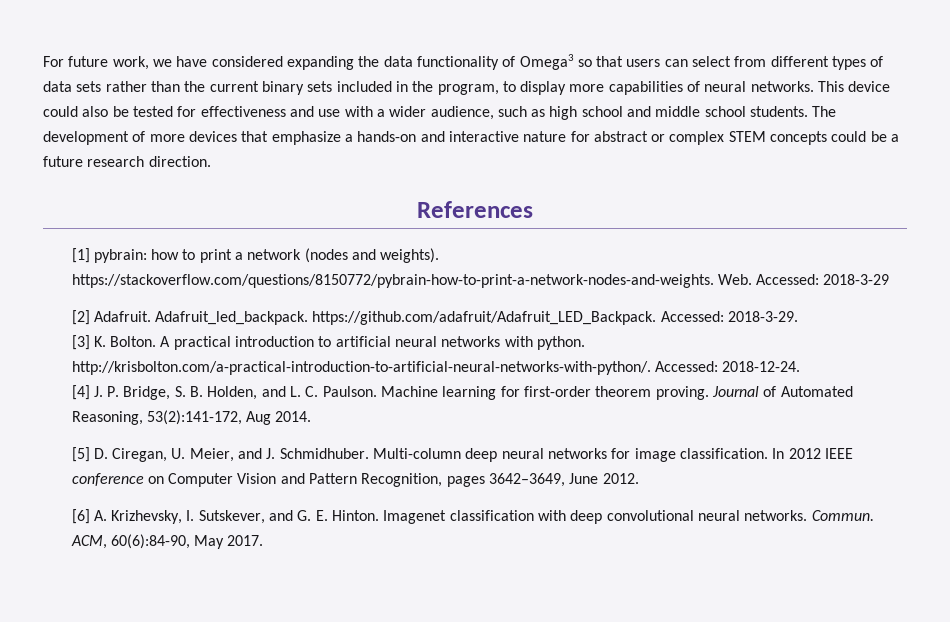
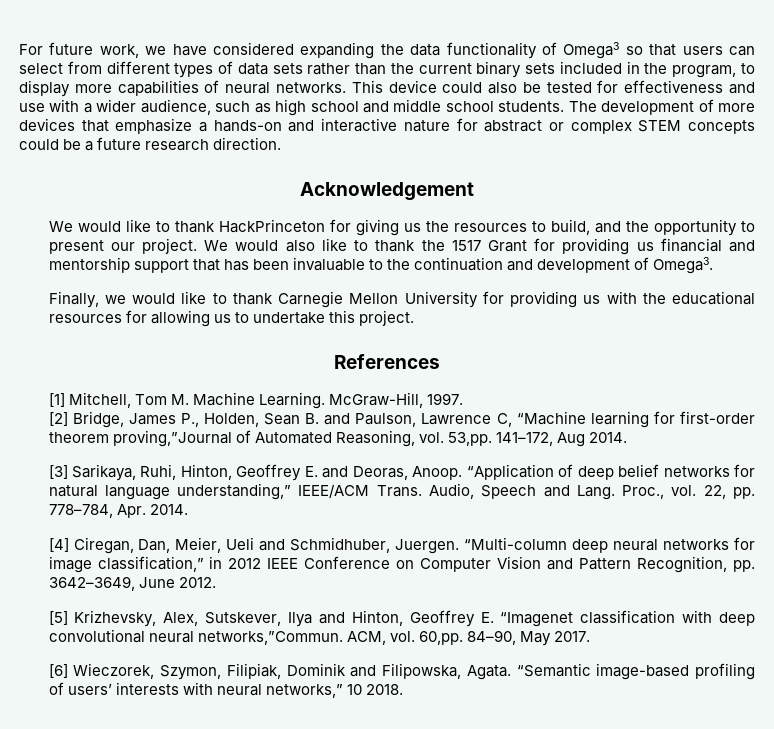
+ Acknowledgement
+ We would like to thank HackPrinceton for giving us the resources to build, and the opportunity to present our project. We would also like to thank the 1517 Grant for providing us financial and mentorship support that has been invaluable to the continuation and development of Omega3.
+ Finally, we would like to thank Carnegie Mellon University for providing us with the educational resources for allowing us to undertake this project.
  References
- [1] pybrain: how to print a network (nodes and weights). https://stackoverflow.com/questions/8150772/pybrain-how-to-print-a-network-nodes-and-weights. Web. Accessed: 2018-3-29
- [2] Adafruit. Adafruit_led_backpack. https://github.com/adafruit/Adafruit_LED_Backpack. Accessed: 2018-3-29.
- [3] K. Bolton. A practical introduction to artificial neural networks with python. http://krisbolton.com/a-practical-introduction-to-artificial-neural-networks-with-python/. Accessed: 2018-12-24.
- [4] J. P. Bridge, S. B. Holden, and L. C. Paulson. Machine learning for first-order theorem proving. Journal of Automated Reasoning, 53(2):141-172, Aug 2014.
+ [1] Mitchell, Tom M. Machine Learning. McGraw-Hill, 1997.
+ [2] Bridge, James P., Holden, Sean B. and Paulson, Lawrence C, “Machine learning for first-order theorem proving,”Journal of Automated Reasoning, vol. 53,pp. 141–172, Aug 2014.
- [5] D. Ciregan, U. Meier, and J. Schmidhuber. Multi-column deep neural networks for image classification. In 2012 IEEE conference on Computer Vision and Pattern Recognition, pages 3642–3649, June 2012.
+ [3] Sarikaya, Ruhi, Hinton, Geoffrey E. and Deoras, Anoop. “Application of deep belief networks for natural language understanding,” IEEE/ACM Trans. Audio, Speech and Lang. Proc., vol. 22, pp. 778–784, Apr. 2014.
+ [4] Ciregan, Dan, Meier, Ueli and Schmidhuber, Juergen. “Multi-column deep neural networks for image classification,” in 2012 IEEE Conference on Computer Vision and Pattern Recognition, pp. 3642–3649, June 2012.
- [6] A. Krizhevsky, I. Sutskever, and G. E. Hinton. Imagenet classification with deep convolutional neural networks. Commun. ACM, 60(6):84-90, May 2017.
+ [5] Krizhevsky, Alex, Sutskever, Ilya and Hinton, Geoffrey E. “Imagenet classification with deep convolutional neural networks,”Commun. ACM, vol. 60,pp. 84–90, May 2017.
+ [6] Wieczorek, Szymon, Filipiak, Dominik and Filipowska, Agata. “Semantic image-based profiling of users’ interests with neural networks,” 10 2018.

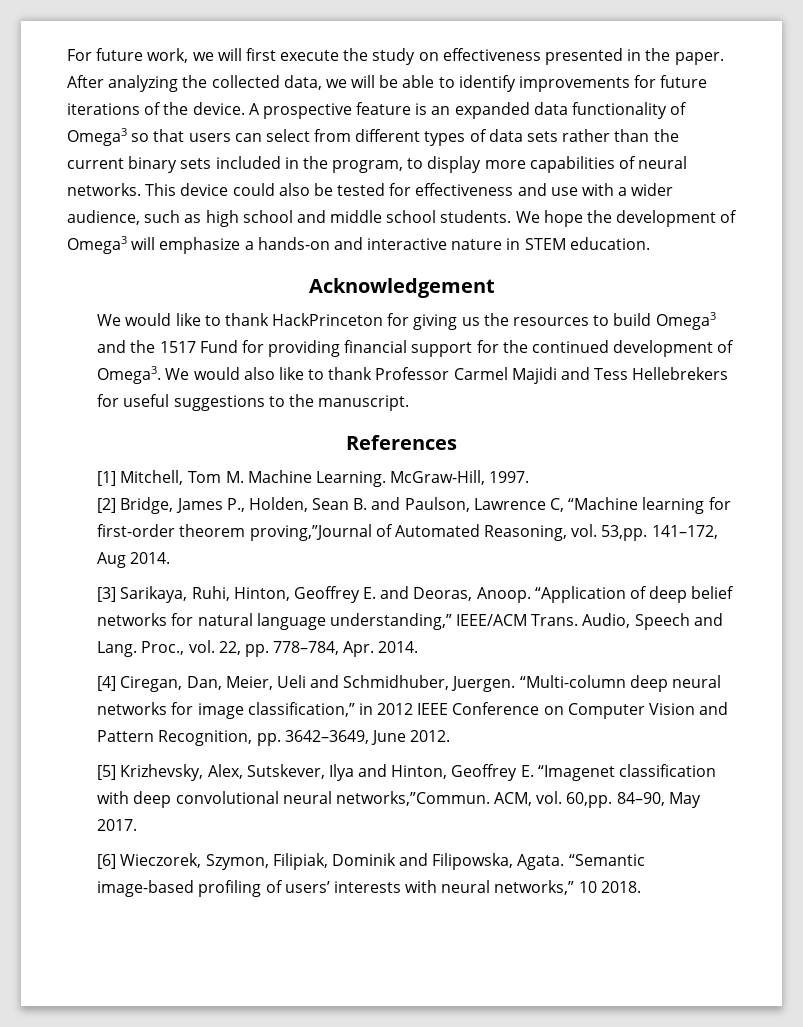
- For future work, we have considered expanding the data functionality of Omega3 so that users can select from different types of data sets rather than the current binary sets included in the program, to display more capabilities of neural networks.
+ For future work, we will first execute the study on effectiveness presented in the paper. After analyzing the collected data, we will be able to identify improvements for future iterations of the device. A prospective feature is an expanded data functionality of Omega3 so that users can select from different types of data sets rather than the current binary sets included in the program, to display more capabilities of neural networks.
- The development of more devices that emphasize a hands-on and interactive nature for abstract or complex STEM concepts could be a future research direction.
+ We hope the development of Omega3 will emphasize a hands-on and interactive nature in STEM education.
- We would like to thank HackPrinceton for giving us the resources to build, and the opportunity to present our project.
+ We would like to thank HackPrinceton for giving us the resources to build Omega3 and the 1517 Fund for providing financial support for the continued development of Omega3.
- We would also like to thank the 1517 Grant for providing us financial and mentorship support that has been invaluable to the continuation and development of Omega3.
- Finally, we would like to thank Carnegie Mellon University for providing us with the educational resources for allowing us to undertake this project.
+ We would also like to thank Professor Carmel Majidi and Tess Hellebrekers for useful suggestions to the manuscript.

